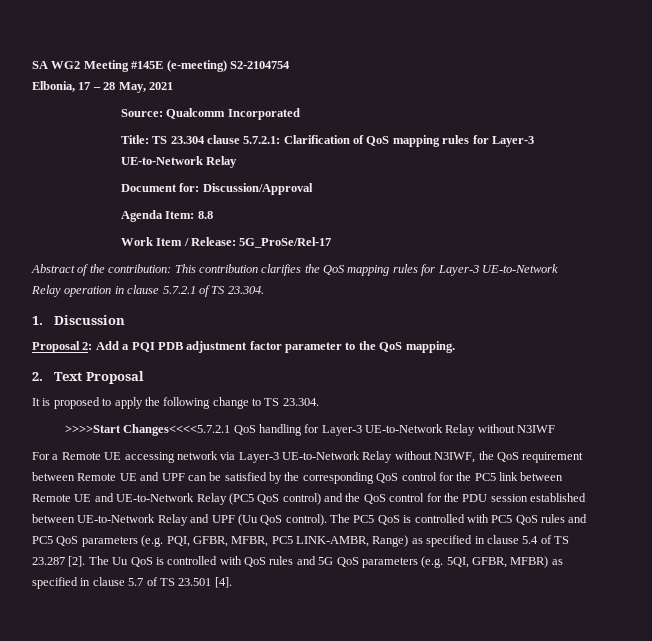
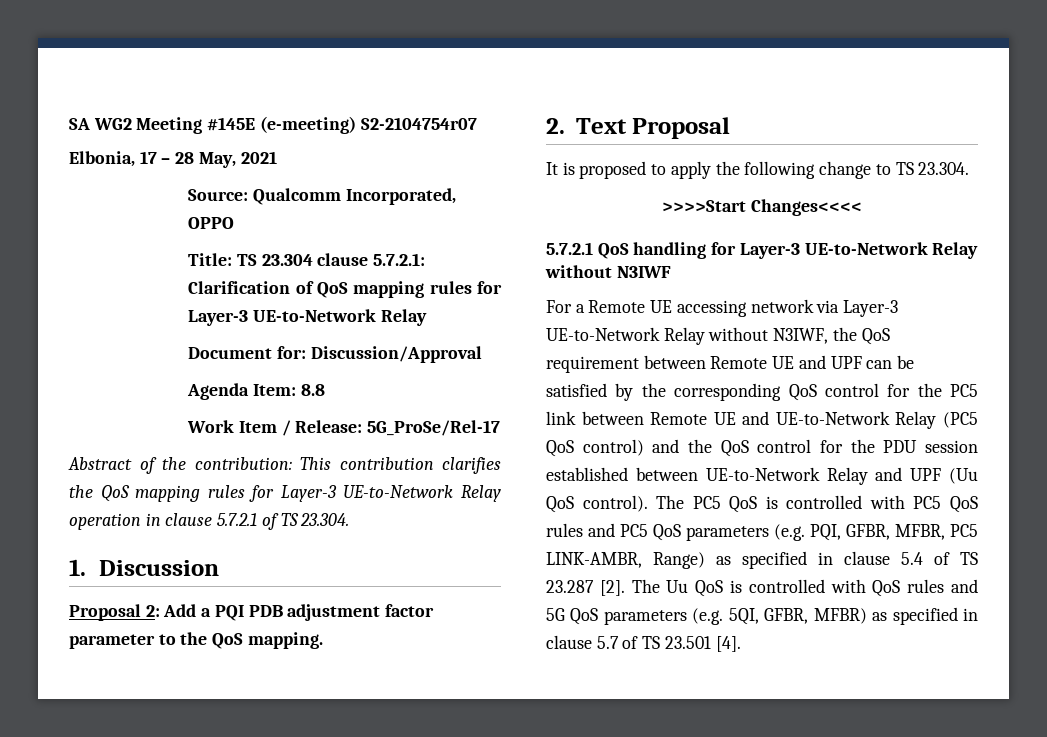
- SA WG2 Meeting #145E (e-meeting) S2-2104754
+ SA WG2 Meeting #145E (e-meeting) S2-2104754r07
- Source: Qualcomm Incorporated
+ Source: Qualcomm Incorporated, OPPO
- >>>>Start Changes<<<<5.7.2.1 QoS handling for Layer-3 UE-to-Network Relay without N3IWF
+ >>>>Start Changes<<<<
+ 5.7.2.1 QoS handling for Layer-3 UE-to-Network Relay without N3IWF

